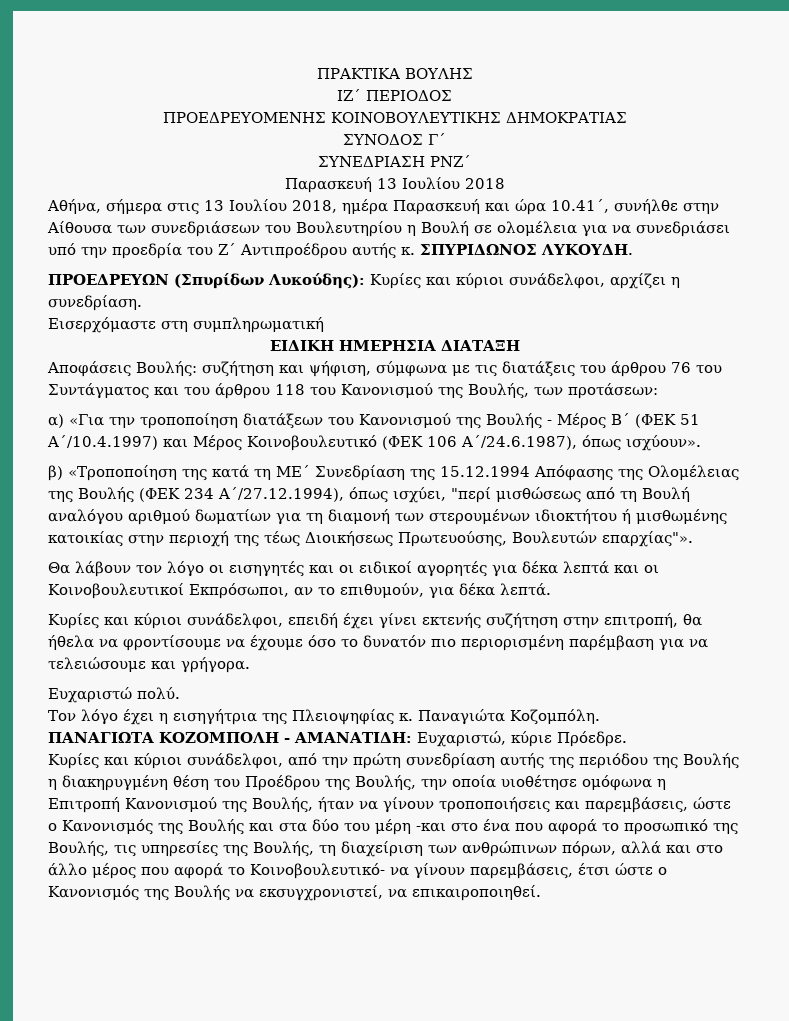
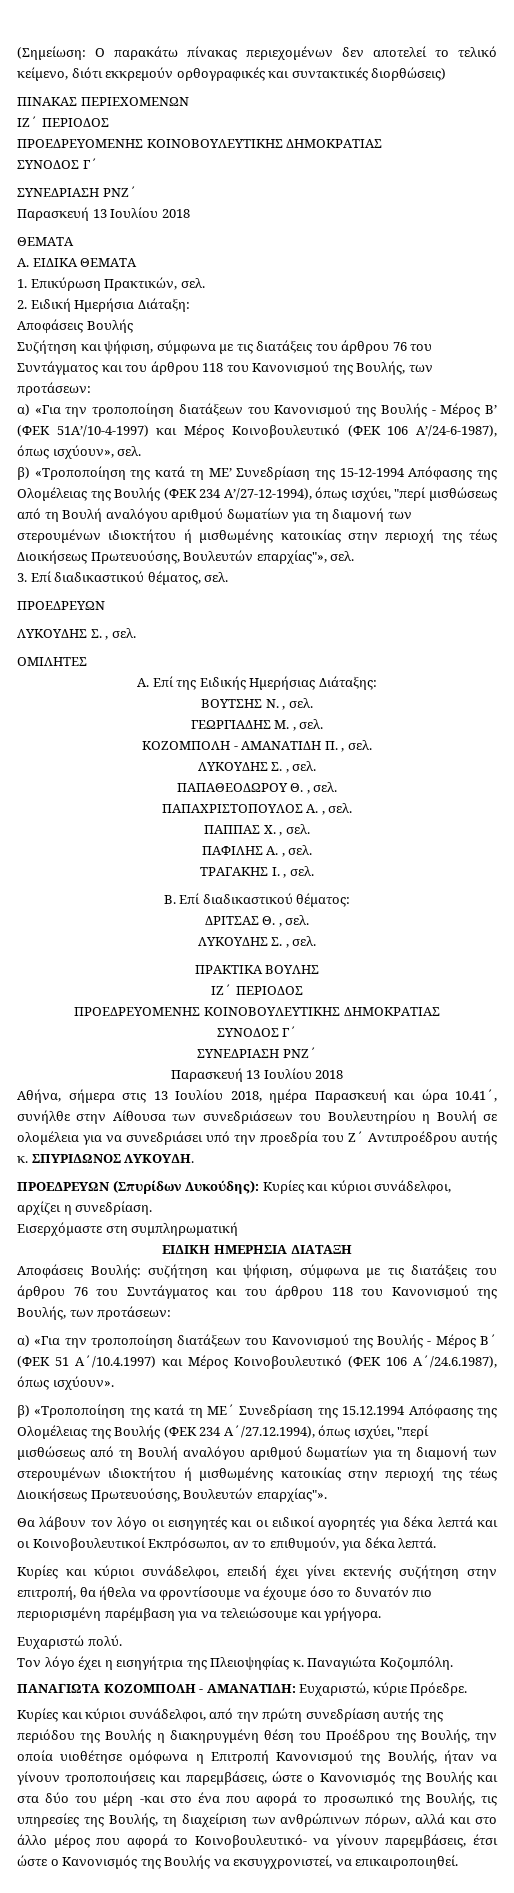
+ (Σημείωση: Ο παρακάτω πίνακας περιεχομένων δεν αποτελεί το τελικό κείμενο, διότι εκκρεμούν ορθογραφικές και συντακτικές διορθώσεις)
+ ΠΙΝΑΚΑΣ ΠΕΡΙΕΧΟΜΕΝΩΝ
+ ΙΖ΄ ΠΕΡΙΟΔΟΣ
+ ΠΡΟΕΔΡΕΥΟΜΕΝΗΣ ΚΟΙΝΟΒΟΥΛΕΥΤΙΚΗΣ ΔΗΜΟΚΡΑΤΙΑΣ
+ ΣΥΝΟΔΟΣ Γ΄
+ ΣΥΝΕΔΡΙΑΣΗ ΡΝΖ΄
+ Παρασκευή 13 Ιουλίου 2018
+ ΘΕΜΑΤΑ
+ Α. ΕΙΔΙΚΑ ΘΕΜΑΤΑ
+ 1. Επικύρωση Πρακτικών, σελ.
+ 2. Ειδική Ημερήσια Διάταξη:
+ Αποφάσεις Βουλής
+ Συζήτηση και ψήφιση, σύμφωνα με τις διατάξεις του άρθρου 76 του Συντάγματος και του άρθρου 118 του Κανονισμού της Βουλής, των προτάσεων:
+ α) «Για την τροποποίηση διατάξεων του Κανονισμού της Βουλής - Μέρος Β’ (ΦΕΚ 51Α’/10-4-1997) και Μέρος Κοινοβουλευτικό (ΦΕΚ 106 Α’/24-6-1987), όπως ισχύουν», σελ.
+ β) «Τροποποίηση της κατά τη ΜΕ’ Συνεδρίαση της 15-12-1994 Απόφασης της Ολομέλειας της Βουλής (ΦΕΚ 234 Α’/27-12-1994), όπως ισχύει, "περί μισθώσεως από τη Βουλή αναλόγου αριθμού δωματίων για τη διαμονή των στερουμένων ιδιοκτήτου ή μισθωμένης κατοικίας στην περιοχή της τέως Διοικήσεως Πρωτευούσης, Βουλευτών επαρχίας"», σελ.
+ 3. Επί διαδικαστικού θέματος, σελ.
+ ΠΡΟΕΔΡΕΥΩΝ
+ ΛΥΚΟΥΔΗΣ Σ. , σελ.
+ ΟΜΙΛΗΤΕΣ
+ Α. Επί της Ειδικής Ημερήσιας Διάταξης:
+ ΒΟΥΤΣΗΣ Ν. , σελ.
+ ΓΕΩΡΓΙΑΔΗΣ Μ. , σελ.
+ ΚΟΖΟΜΠΟΛΗ - ΑΜΑΝΑΤΙΔΗ Π. , σελ.
+ ΛΥΚΟΥΔΗΣ Σ. , σελ.
+ ΠΑΠΑΘΕΟΔΩΡΟΥ Θ. , σελ.
+ ΠΑΠΑΧΡΙΣΤΟΠΟΥΛΟΣ Α. , σελ.
+ ΠΑΠΠΑΣ Χ. , σελ.
+ ΠΑΦΙΛΗΣ Α. , σελ.
+ ΤΡΑΓΑΚΗΣ Ι. , σελ.
+ Β. Επί διαδικαστικού θέματος:
+ ΔΡΙΤΣΑΣ Θ. , σελ.
+ ΛΥΚΟΥΔΗΣ Σ. , σελ.

